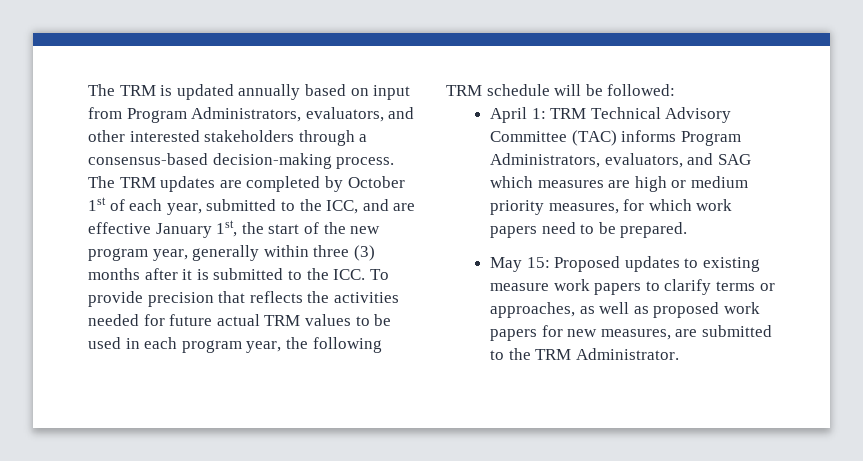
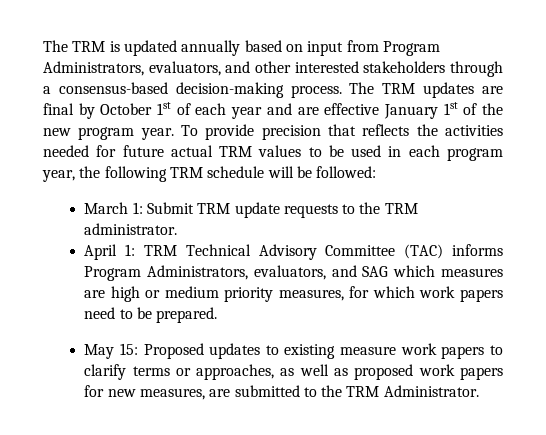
- The TRM updates are completed by October 1st of each year, submitted to the ICC, and are effective January 1st, the start of the new program year, generally within three (3) months after it is submitted to the ICC. To provide precision that reflects the activities needed for future actual TRM values to be used in each program year, the following TRM schedule will be followed:
+ The TRM updates are final by October 1st of each year and are effective January 1st of the new program year. To provide precision that reflects the activities needed for future actual TRM values to be used in each program year, the following TRM schedule will be followed:
+ March 1: Submit TRM update requests to the TRM administrator.

